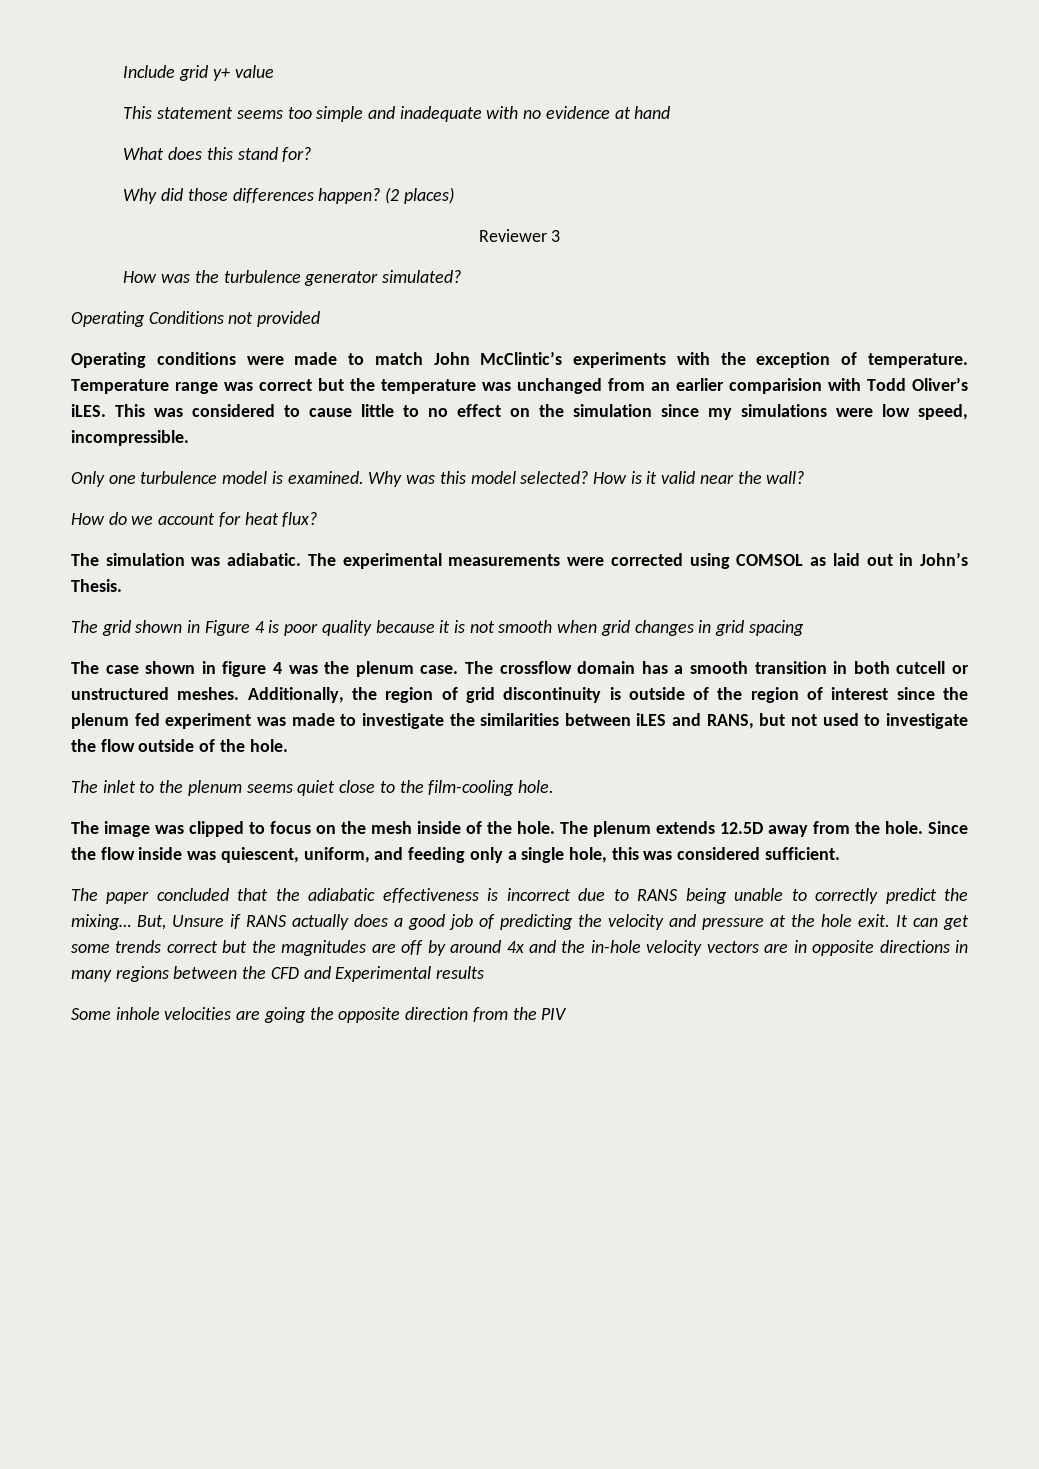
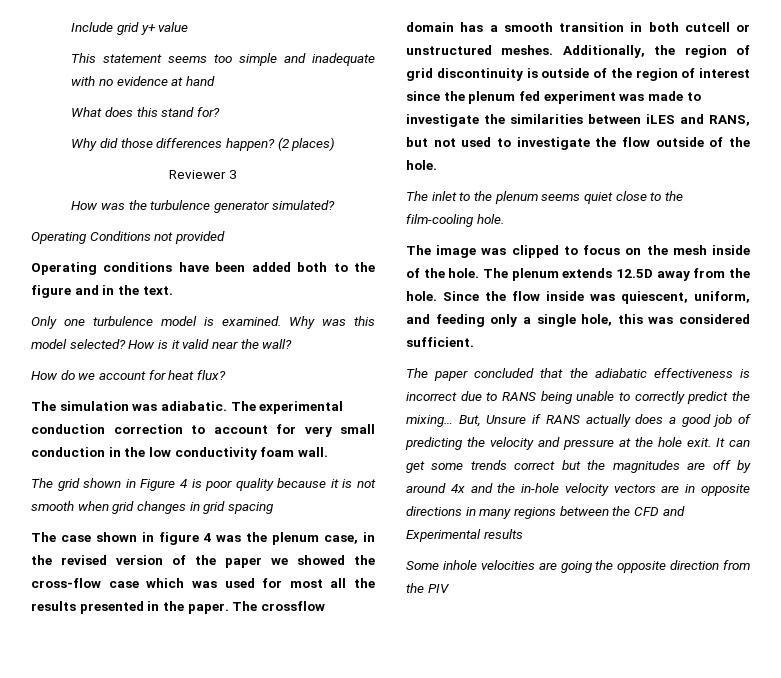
- Operating conditions were made to match John McClintic’s experiments with the exception of temperature. Temperature range was correct but the temperature was unchanged from an earlier comparision with Todd Oliver’s iLES. This was considered to cause little to no effect on the simulation since my simulations were low speed, incompressible.
+ Operating conditions have been added both to the figure and in the text.
- The experimental measurements were corrected using COMSOL as laid out in John’s Thesis.
+ The experimental conduction correction to account for very small conduction in the low conductivity foam wall.
- The case shown in figure 4 was the plenum case.
+ The case shown in figure 4 was the plenum case, in the revised version of the paper we showed the cross-flow case which was used for most all the results presented in the paper.

